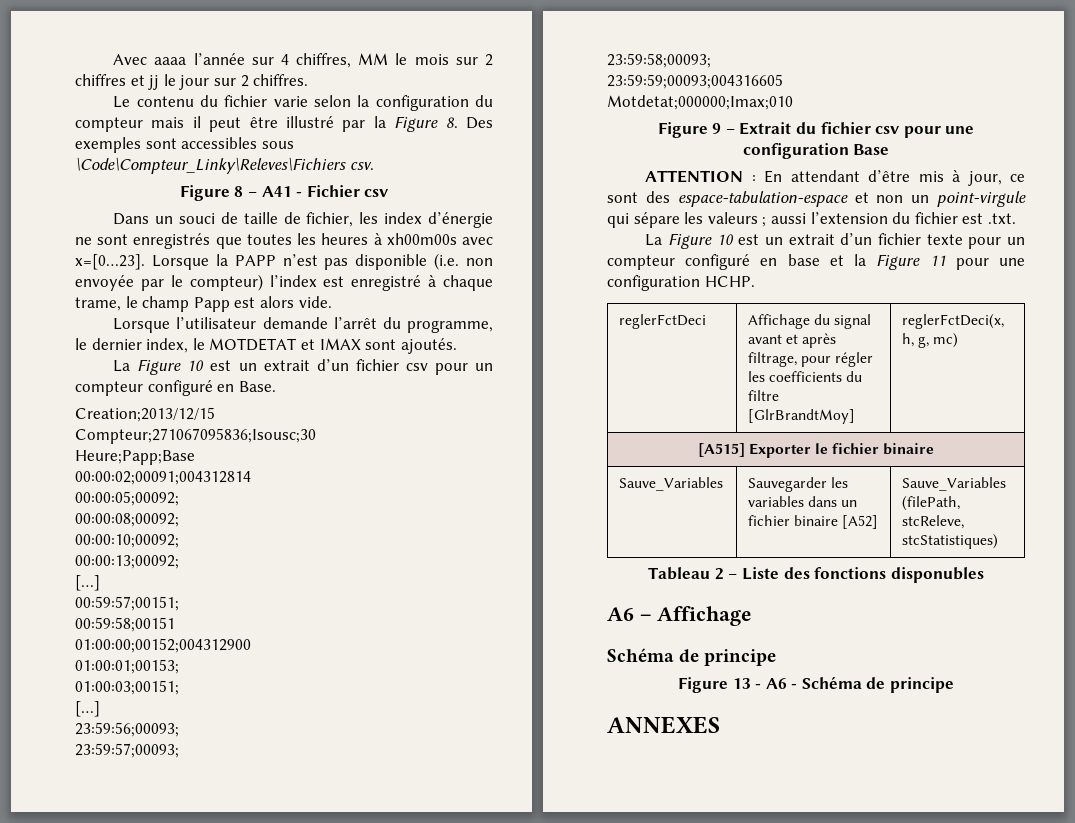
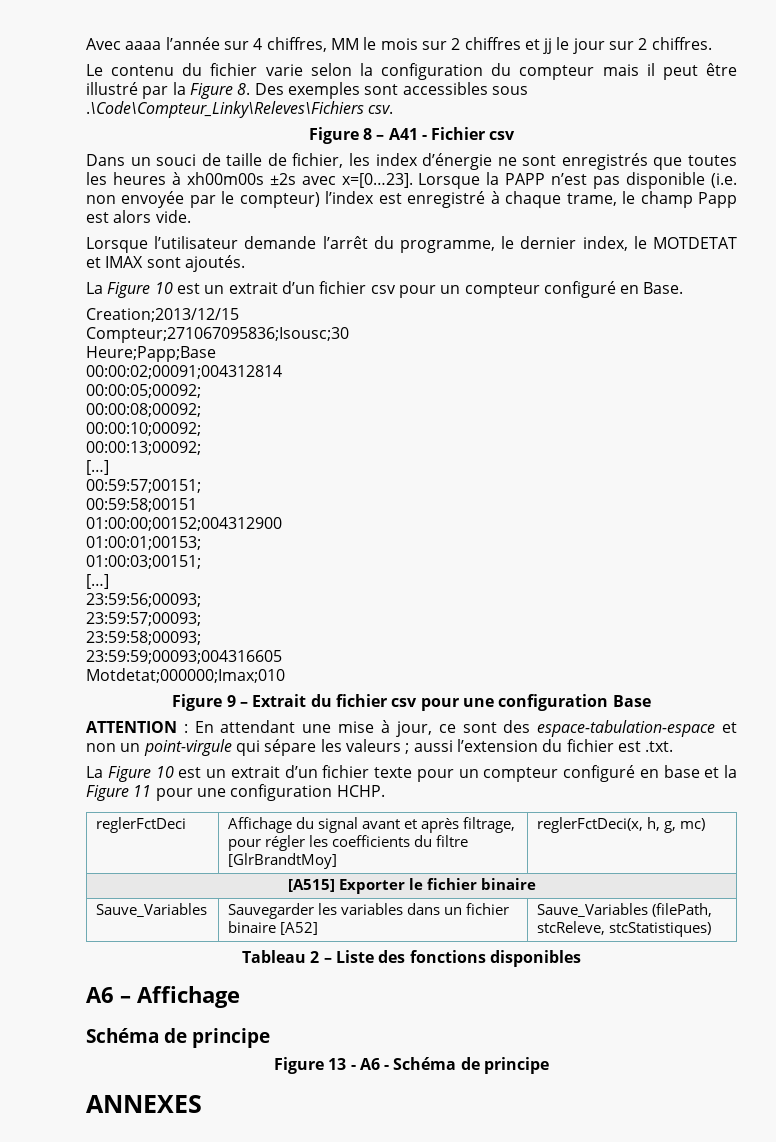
- Le contenu du fichier varie selon la configuration du compteur mais il peut être illustré par la Figure 8. Des exemples sont accessibles sous \Code\Compteur_Linky\Releves\Fichiers csv.
+ Le contenu du fichier varie selon la configuration du compteur mais il peut être illustré par la Figure 8. Des exemples sont accessibles sous .\Code\Compteur_Linky\Releves\Fichiers csv.
- Dans un souci de taille de fichier, les index d’énergie ne sont enregistrés que toutes les heures à xh00m00s avec x=[0…23].
+ Dans un souci de taille de fichier, les index d’énergie ne sont enregistrés que toutes les heures à xh00m00s ±2s avec x=[0…23].
- ATTENTION : En attendant d’être mis à jour, ce sont des espace-tabulation-espace et non un point-virgule qui sépare les valeurs ; aussi l’extension du fichier est .txt.
+ ATTENTION : En attendant une mise à jour, ce sont des espace-tabulation-espace et non un point-virgule qui sépare les valeurs ; aussi l’extension du fichier est .txt.
- Tableau 2 – Liste des fonctions disponubles
+ Tableau 2 – Liste des fonctions disponibles

